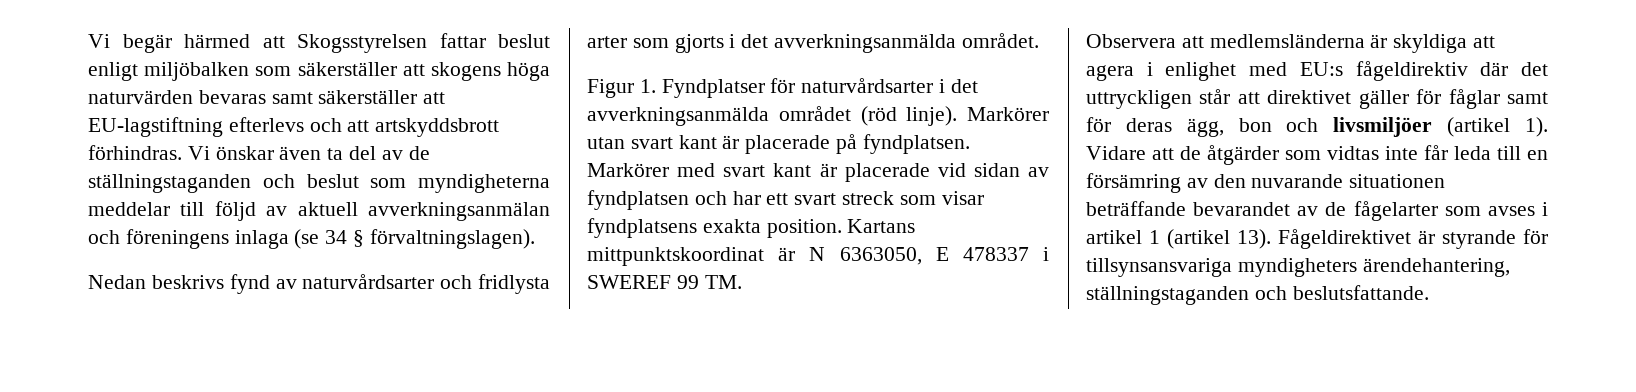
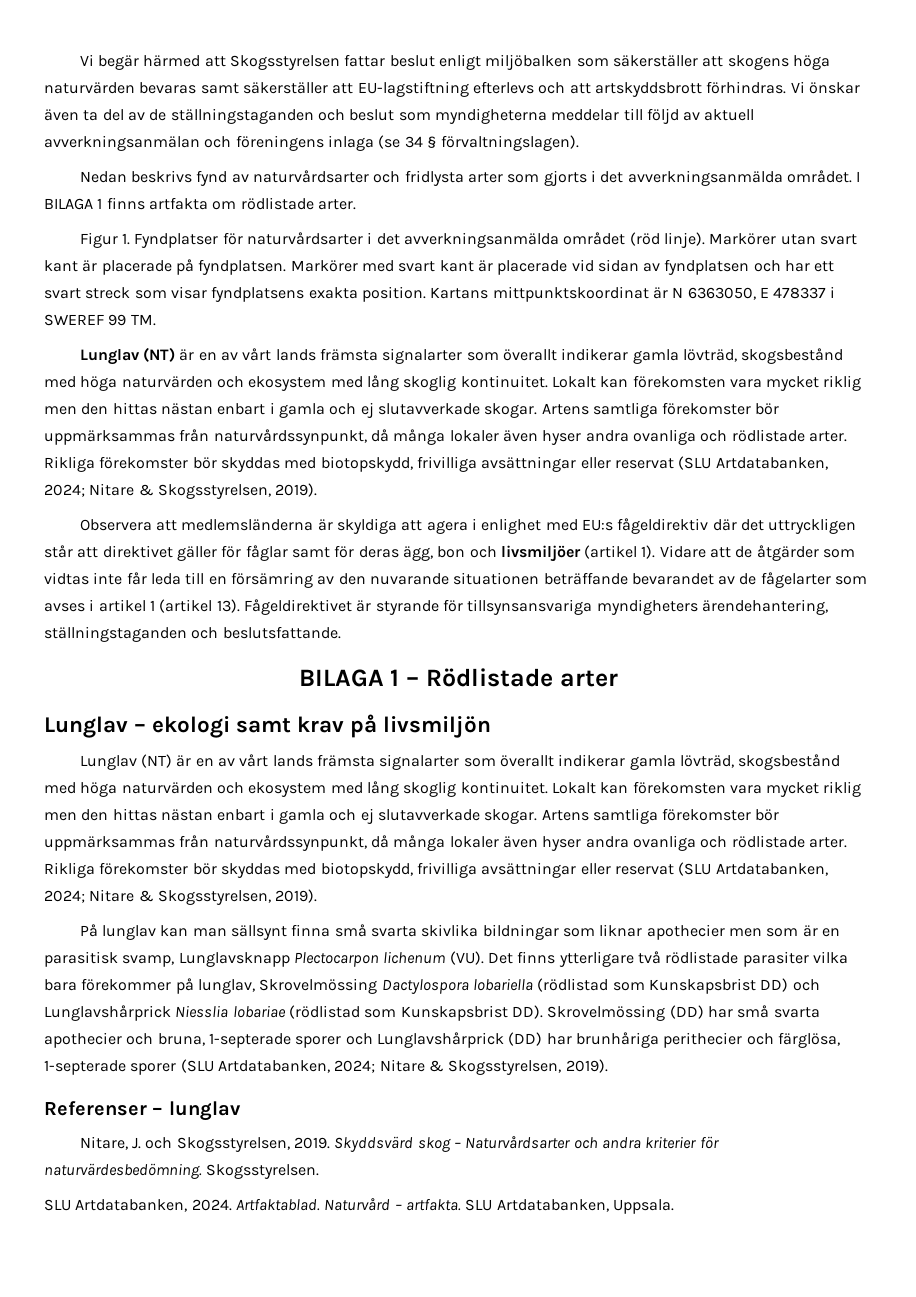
+ I BILAGA 1 finns artfakta om rödlistade arter.
  Kartans mittpunktskoordinat är N 6363050, E 478337 i SWEREF 99 TM.
+ Lunglav (NT) är en av vårt lands främsta signalarter som överallt indikerar gamla lövträd, skogsbestånd med höga naturvärden och ekosystem med lång skoglig kontinuitet. Lokalt kan förekomsten vara mycket riklig men den hittas nästan enbart i gamla och ej slutavverkade skogar. Artens samtliga förekomster bör uppmärksammas från naturvårdssynpunkt, då många lokaler även hyser andra ovanliga och rödlistade arter. Rikliga förekomster bör skyddas med biotopskydd, frivilliga avsättningar eller reservat (SLU Artdatabanken, 2024; Nitare & Skogsstyrelsen, 2019).
+ BILAGA 1 – Rödlistade arter
+ Lunglav – ekologi samt krav på livsmiljön
+ Lunglav (NT) är en av vårt lands främsta signalarter som överallt indikerar gamla lövträd, skogsbestånd med höga naturvärden och ekosystem med lång skoglig kontinuitet. Lokalt kan förekomsten vara mycket riklig men den hittas nästan enbart i gamla och ej slutavverkade skogar. Artens samtliga förekomster bör uppmärksammas från naturvårdssynpunkt, då många lokaler även hyser andra ovanliga och rödlistade arter. Rikliga förekomster bör skyddas med biotopskydd, frivilliga avsättningar eller reservat (SLU Artdatabanken, 2024; Nitare & Skogsstyrelsen, 2019).
+ På lunglav kan man sällsynt finna små svarta skivlika bildningar som liknar apothecier men som är en parasitisk svamp, Lunglavsknapp Plectocarpon lichenum (VU). Det finns ytterligare två rödlistade parasiter vilka bara förekommer på lunglav, Skrovelmössing Dactylospora lobariella (rödlistad som Kunskapsbrist DD) och Lunglavshårprick Niesslia lobariae (rödlistad som Kunskapsbrist DD). Skrovelmössing (DD) har små svarta apothecier och bruna, 1-septerade sporer och Lunglavshårprick (DD) har brunhåriga perithecier och färglösa, 1-septerade sporer (SLU Artdatabanken, 2024; Nitare & Skogsstyrelsen, 2019).
+ Referenser – lunglav
+ Nitare, J. och Skogsstyrelsen, 2019. Skyddsvärd skog – Naturvårdsarter och andra kriterier för naturvärdesbedömning. Skogsstyrelsen.
+ SLU Artdatabanken, 2024. Artfaktablad. Naturvård – artfakta. SLU Artdatabanken, Uppsala.

